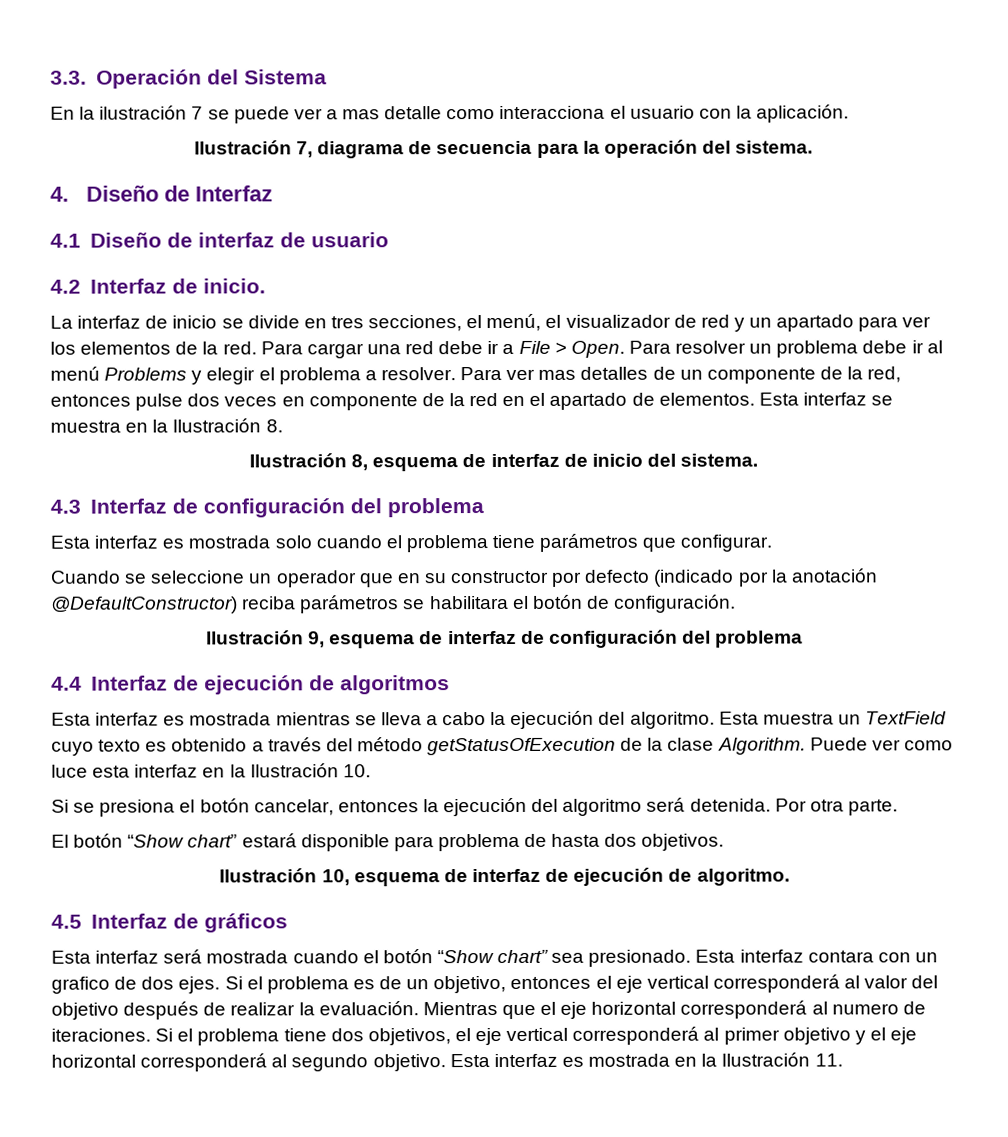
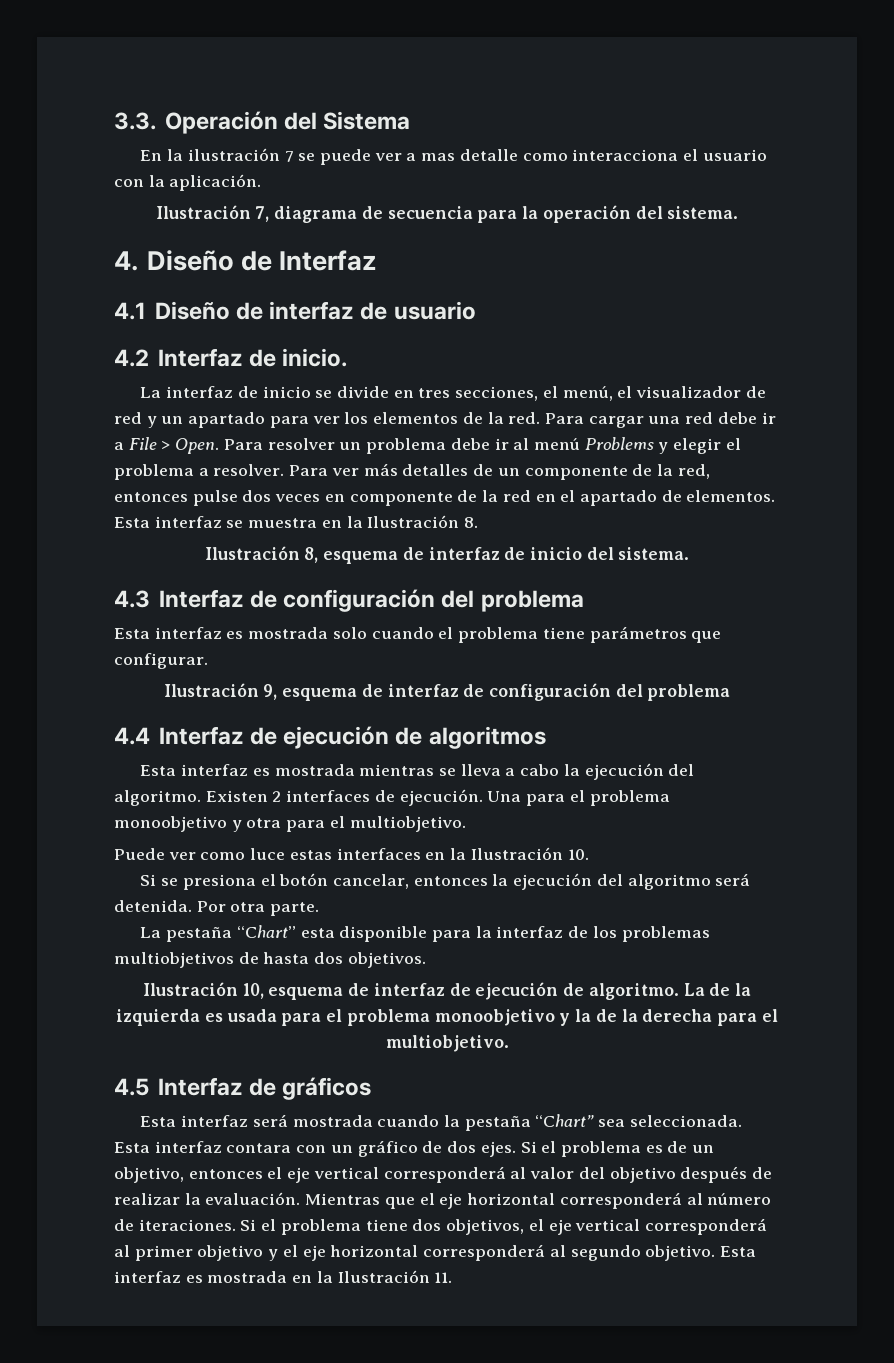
- Para ver mas detalles de un componente de la red, entonces pulse dos veces en componente de la red en el apartado de elementos.
+ Para ver más detalles de un componente de la red, entonces pulse dos veces en componente de la red en el apartado de elementos.
- Cuando se seleccione un operador que en su constructor por defecto (indicado por la anotación @DefaultConstructor) reciba parámetros se habilitara el botón de configuración.
- Esta muestra un TextField cuyo texto es obtenido a través del método getStatusOfExecution de la clase Algorithm. Puede ver como luce esta interfaz en la Ilustración 10.
+ Existen 2 interfaces de ejecución. Una para el problema monoobjetivo y otra para el multiobjetivo.
+ Puede ver como luce estas interfaces en la Ilustración 10.
- El botón “Show chart” estará disponible para problema de hasta dos objetivos.
+ La pestaña “Chart” esta disponible para la interfaz de los problemas multiobjetivos de hasta dos objetivos.
+ La de la izquierda es usada para el problema monoobjetivo y la de la derecha para el multiobjetivo.
- Esta interfaz será mostrada cuando el botón “Show chart” sea presionado.
+ Esta interfaz será mostrada cuando la pestaña “Chart” sea seleccionada.
- Esta interfaz contara con un grafico de dos ejes.
+ Esta interfaz contara con un gráfico de dos ejes.
- Mientras que el eje horizontal corresponderá al numero de iteraciones.
+ Mientras que el eje horizontal corresponderá al número de iteraciones.

